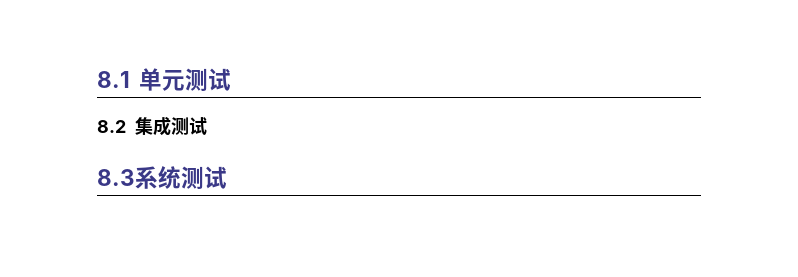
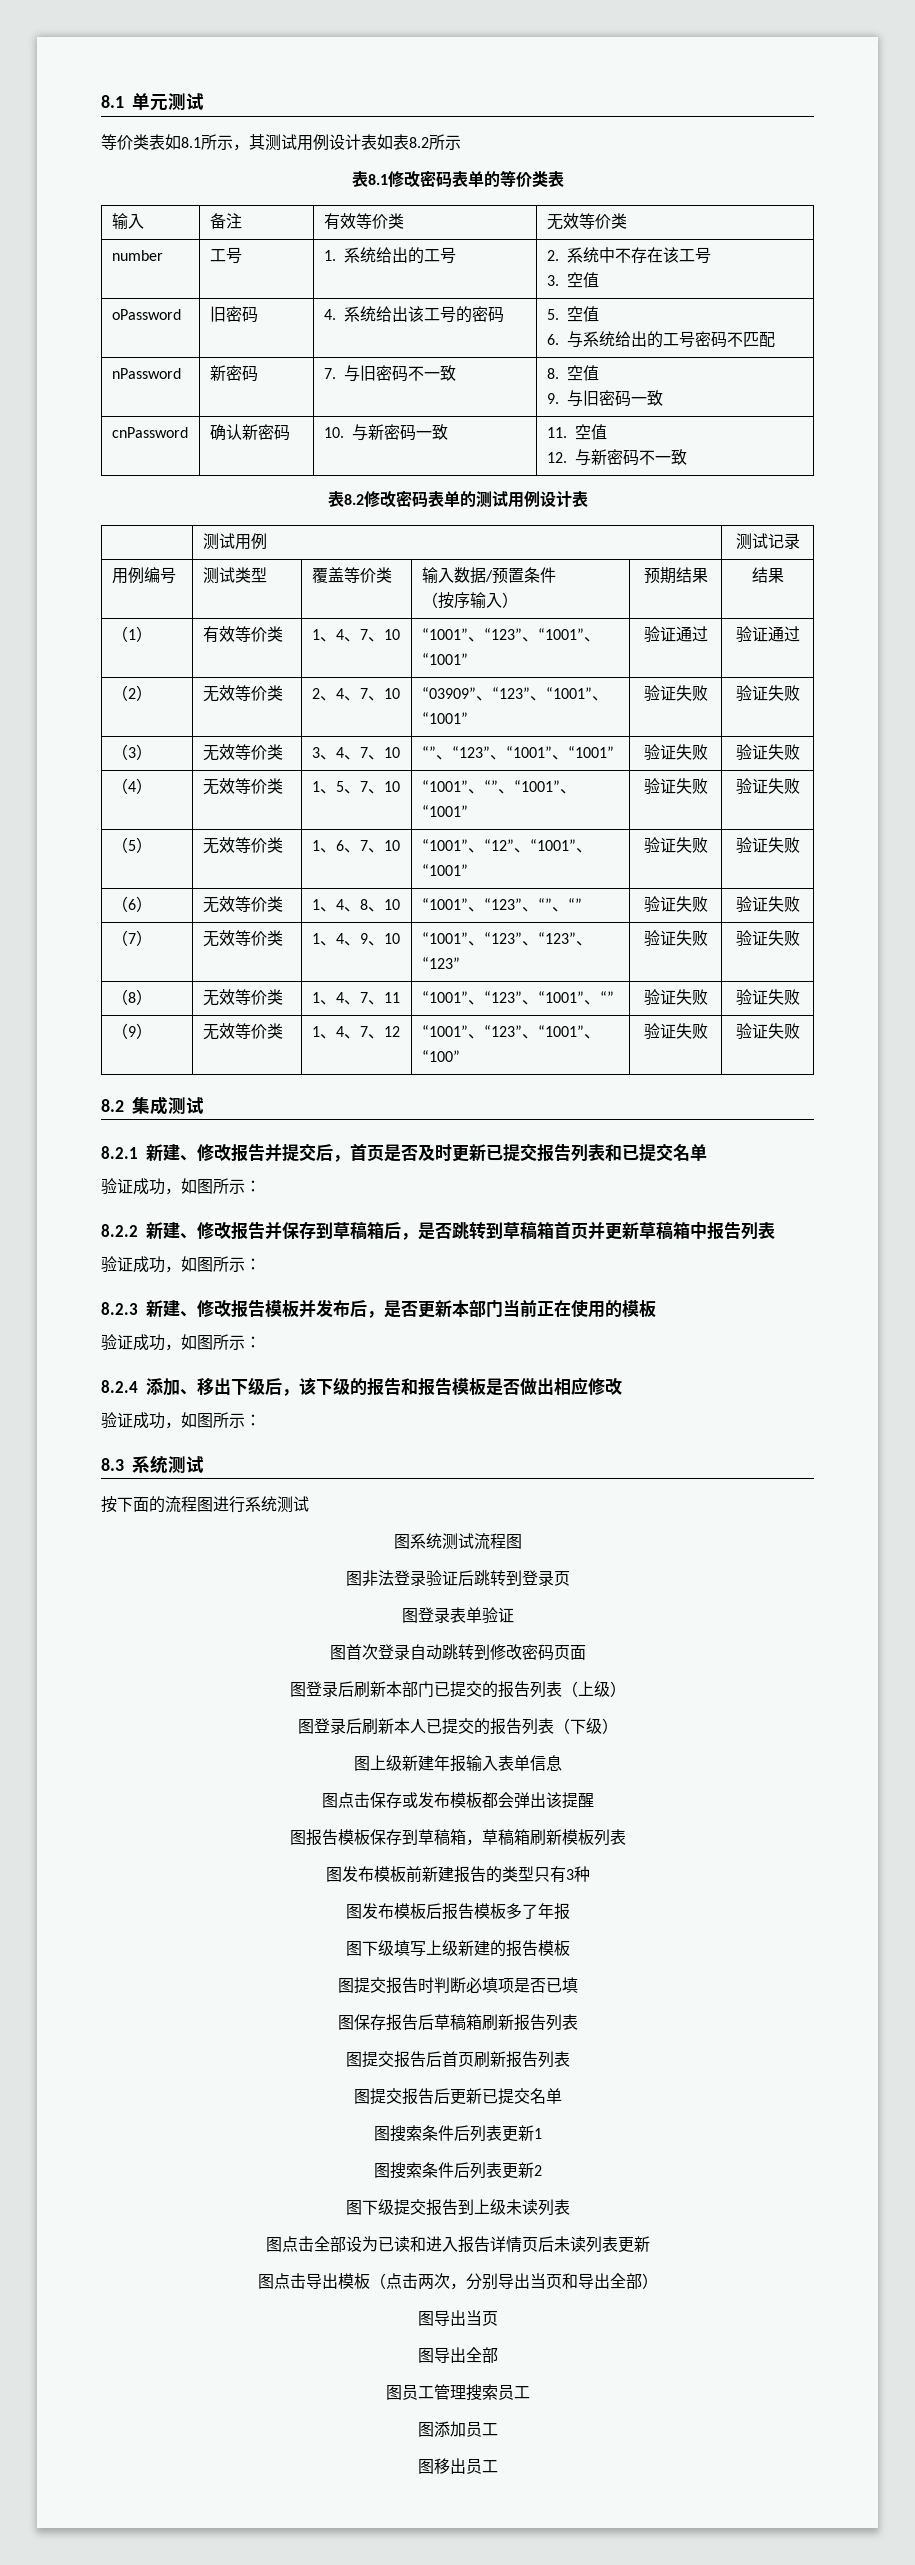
+ 等价类表如8.1所示，其测试用例设计表如表8.2所示
+ 表8.1修改密码表单的等价类表
+ 输入 | 备注 | 有效等价类 | 无效等价类
+ number | 工号 | 1.系统给出的工号 | 2.系统中不存在该工号
+ 3.空值
+ oPassword | 旧密码 | 4.系统给出该工号的密码 | 5.空值
+ 6.与系统给出的工号密码不匹配
+ nPassword | 新密码 | 7.与旧密码不一致 | 8.空值
+ 9.与旧密码一致
+ cnPassword | 确认新密码 | 10.与新密码一致 | 11.空值
+ 12.与新密码不一致
+ 表8.2修改密码表单的测试用例设计表
+ | 测试用例 | 测试记录
+ 用例编号 | 测试类型 | 覆盖等价类 | 输入数据/预置条件
+ （按序输入） | 预期结果 | 结果
+ （1） | 有效等价类 | 1、4、7、10 | “1001”、“123”、“1001”、“1001” | 验证通过 | 验证通过
+ （2） | 无效等价类 | 2、4、7、10 | “03909”、“123”、“1001”、“1001” | 验证失败 | 验证失败
+ （3） | 无效等价类 | 3、4、7、10 | “”、“123”、“1001”、“1001” | 验证失败 | 验证失败
+ （4） | 无效等价类 | 1、5、7、10 | “1001”、“”、“1001”、“1001” | 验证失败 | 验证失败
+ （5） | 无效等价类 | 1、6、7、10 | “1001”、“12”、“1001”、“1001” | 验证失败 | 验证失败
+ （6） | 无效等价类 | 1、4、8、10 | “1001”、“123”、“”、“” | 验证失败 | 验证失败
+ （7） | 无效等价类 | 1、4、9、10 | “1001”、“123”、“123”、“123” | 验证失败 | 验证失败
+ （8） | 无效等价类 | 1、4、7、11 | “1001”、“123”、“1001”、“” | 验证失败 | 验证失败
+ （9） | 无效等价类 | 1、4、7、12 | “1001”、“123”、“1001”、“100” | 验证失败 | 验证失败
  8.2集成测试
+ 8.2.1新建、修改报告并提交后，首页是否及时更新已提交报告列表和已提交名单
+ 验证成功，如图所示：
+ 8.2.2新建、修改报告并保存到草稿箱后，是否跳转到草稿箱首页并更新草稿箱中报告列表
+ 验证成功，如图所示：
+ 8.2.3新建、修改报告模板并发布后，是否更新本部门当前正在使用的模板
+ 验证成功，如图所示：
+ 8.2.4添加、移出下级后，该下级的报告和报告模板是否做出相应修改
+ 验证成功，如图所示：
  8.3系统测试
+ 按下面的流程图进行系统测试
+ 图系统测试流程图
+ 图非法登录验证后跳转到登录页
+ 图登录表单验证
+ 图首次登录自动跳转到修改密码页面
+ 图登录后刷新本部门已提交的报告列表（上级）
+ 图登录后刷新本人已提交的报告列表（下级）
+ 图上级新建年报输入表单信息
+ 图点击保存或发布模板都会弹出该提醒
+ 图报告模板保存到草稿箱，草稿箱刷新模板列表
+ 图发布模板前新建报告的类型只有3种
+ 图发布模板后报告模板多了年报
+ 图下级填写上级新建的报告模板
+ 图提交报告时判断必填项是否已填
+ 图保存报告后草稿箱刷新报告列表
+ 图提交报告后首页刷新报告列表
+ 图提交报告后更新已提交名单
+ 图搜索条件后列表更新1
+ 图搜索条件后列表更新2
+ 图下级提交报告到上级未读列表
+ 图点击全部设为已读和进入报告详情页后未读列表更新
+ 图点击导出模板（点击两次，分别导出当页和导出全部）
+ 图导出当页
+ 图导出全部
+ 图员工管理搜索员工
+ 图添加员工
+ 图移出员工

